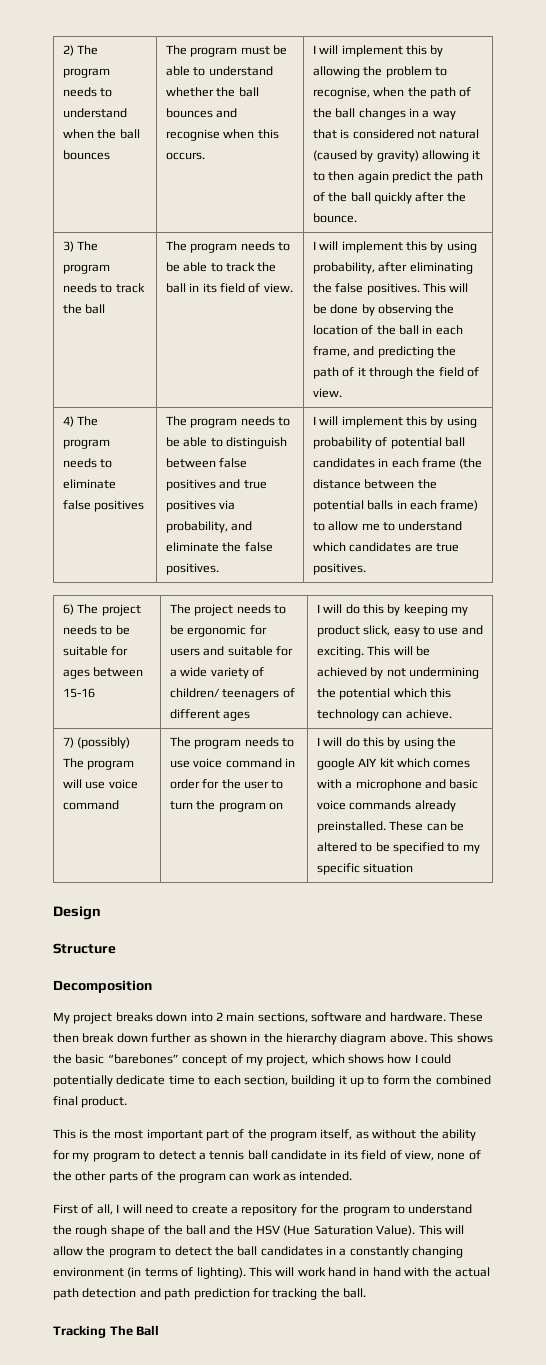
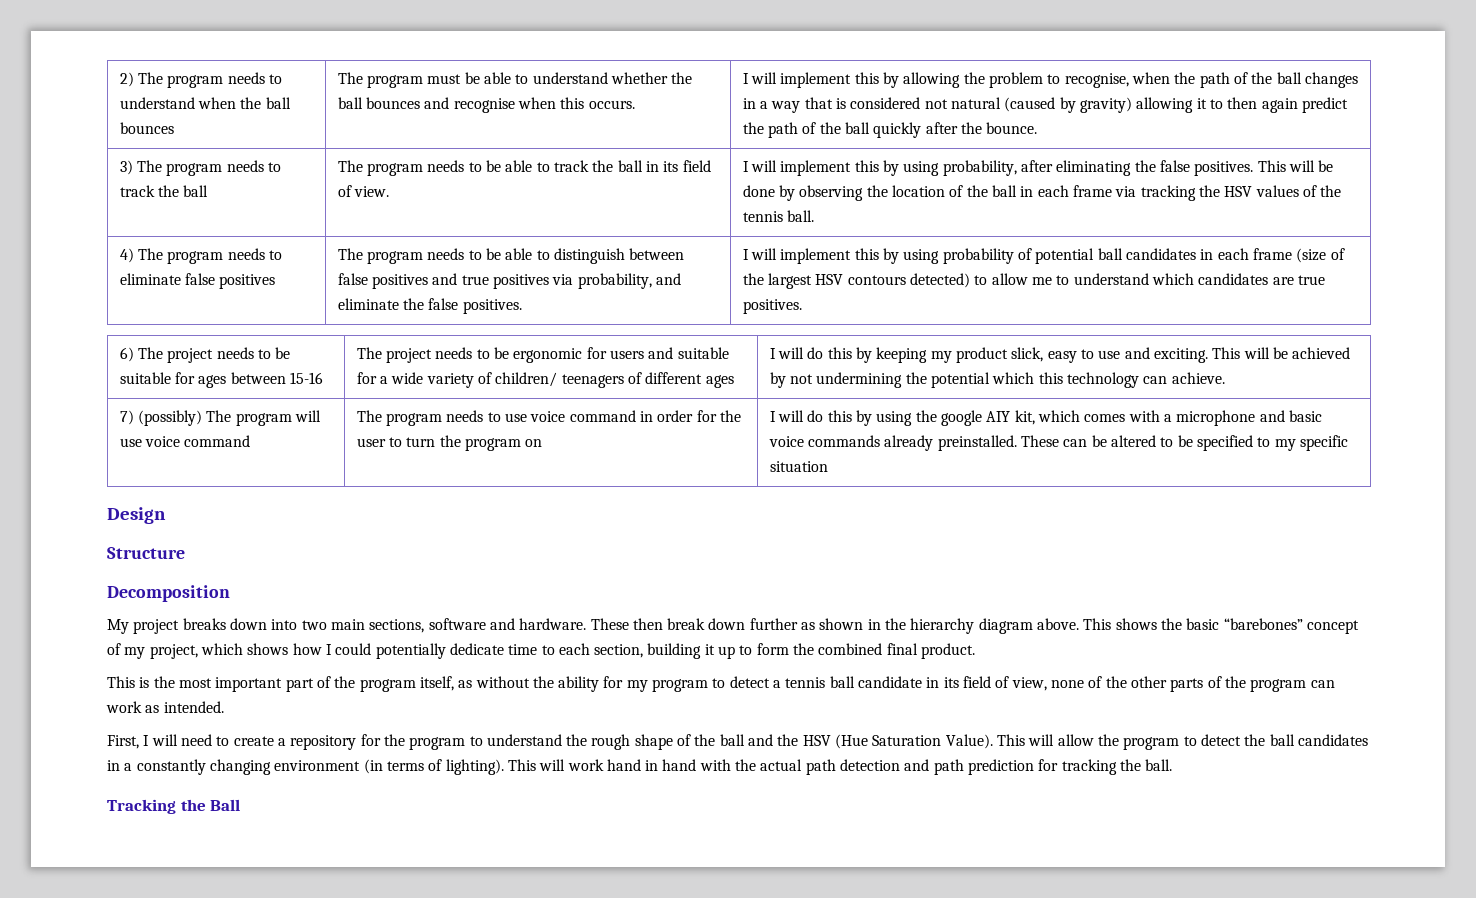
- This will be done by observing the location of the ball in each frame, and predicting the path of it through the field of view.
+ This will be done by observing the location of the ball in each frame via tracking the HSV values of the tennis ball.
- I will implement this by using probability of potential ball candidates in each frame (the distance between the potential balls in each frame) to allow me to understand which candidates are true positives.
+ I will implement this by using probability of potential ball candidates in each frame (size of the largest HSV contours detected) to allow me to understand which candidates are true positives.
- I will do this by using the google AIY kit which comes with a microphone and basic voice commands already preinstalled.
+ I will do this by using the google AIY kit, which comes with a microphone and basic voice commands already preinstalled.
- My project breaks down into 2 main sections, software and hardware.
+ My project breaks down into two main sections, software and hardware.
- First of all, I will need to create a repository for the program to understand the rough shape of the ball and the HSV (Hue Saturation Value).
+ First, I will need to create a repository for the program to understand the rough shape of the ball and the HSV (Hue Saturation Value).
- Tracking The Ball
+ Tracking the Ball

